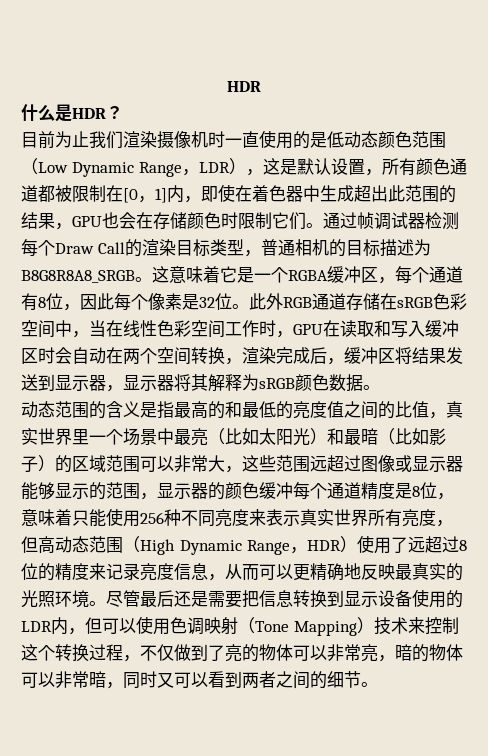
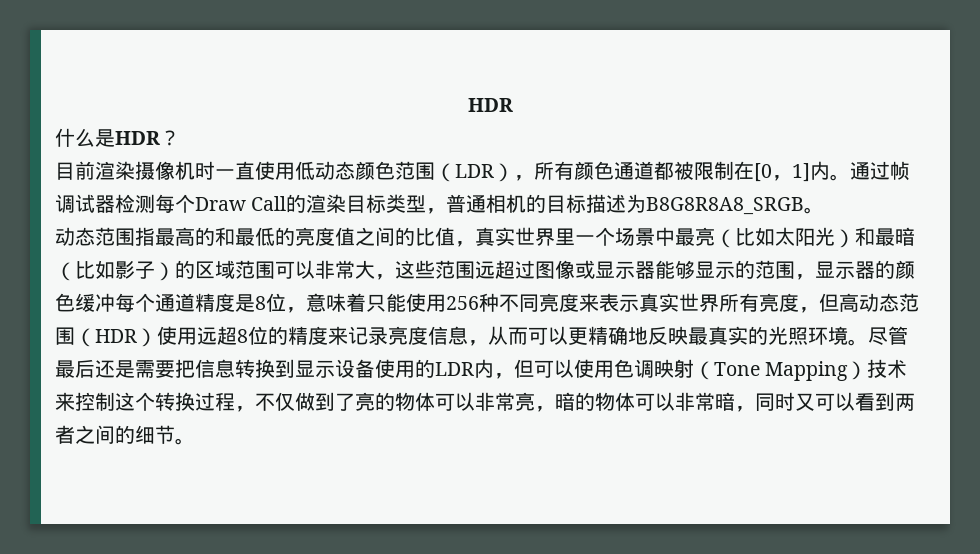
- 目前为止我们渲染摄像机时一直使用的是低动态颜色范围（Low Dynamic Range，LDR），这是默认设置，所有颜色通道都被限制在[0，1]内，即使在着色器中生成超出此范围的结果，GPU也会在存储颜色时限制它们。
+ 目前渲染摄像机时一直使用低动态颜色范围（LDR），所有颜色通道都被限制在[0，1]内。
- 通过帧调试器检测每个Draw Call的渲染目标类型，普通相机的目标描述为B8G8R8A8_SRGB。这意味着它是一个RGBA缓冲区，每个通道有8位，因此每个像素是32位。此外RGB通道存储在sRGB色彩空间中，当在线性色彩空间工作时，GPU在读取和写入缓冲区时会自动在两个空间转换，渲染完成后，缓冲区将结果发送到显示器，显示器将其解释为sRGB颜色数据。
- 动态范围的含义是指最高的和最低的亮度值之间的比值，真实世界里一个场景中最亮（比如太阳光）和最暗（比如影子）的区域范围可以非常大，这些范围远超过图像或显示器能够显示的范围，显示器的颜色缓冲每个通道精度是8位，意味着只能使用256种不同亮度来表示真实世界所有亮度，但高动态范围（High Dynamic Range，HDR）使用了远超过8位的精度来记录亮度信息，从而可以更精确地反映最真实的光照环境。
+ 通过帧调试器检测每个Draw Call的渲染目标类型，普通相机的目标描述为B8G8R8A8_SRGB。
+ 动态范围指最高的和最低的亮度值之间的比值，真实世界里一个场景中最亮（比如太阳光）和最暗（比如影子）的区域范围可以非常大，这些范围远超过图像或显示器能够显示的范围，显示器的颜色缓冲每个通道精度是8位，意味着只能使用256种不同亮度来表示真实世界所有亮度，但高动态范围（HDR）使用远超8位的精度来记录亮度信息，从而可以更精确地反映最真实的光照环境。

